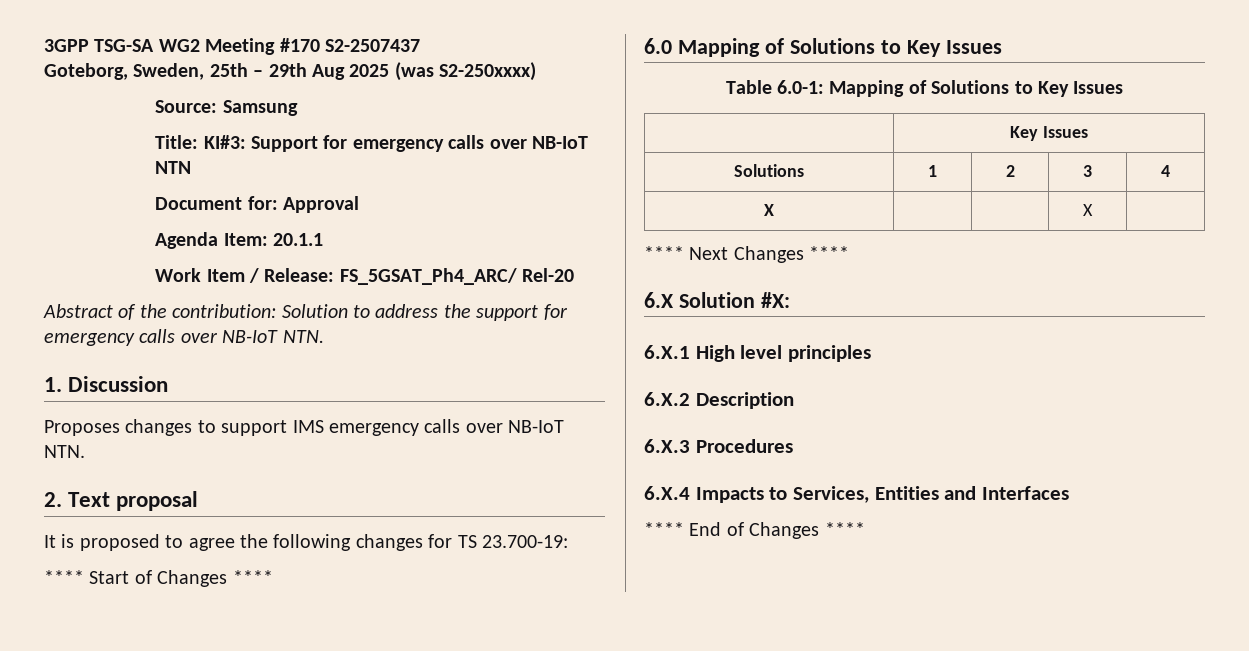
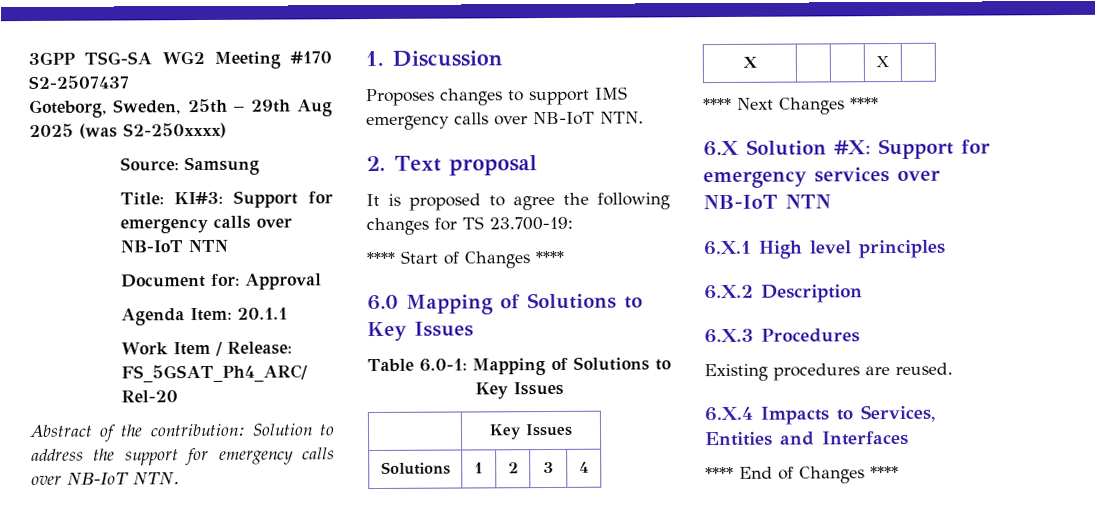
- 6.X Solution #X:
+ 6.X Solution #X: Support for emergency services over NB-IoT NTN
+ Existing procedures are reused.

